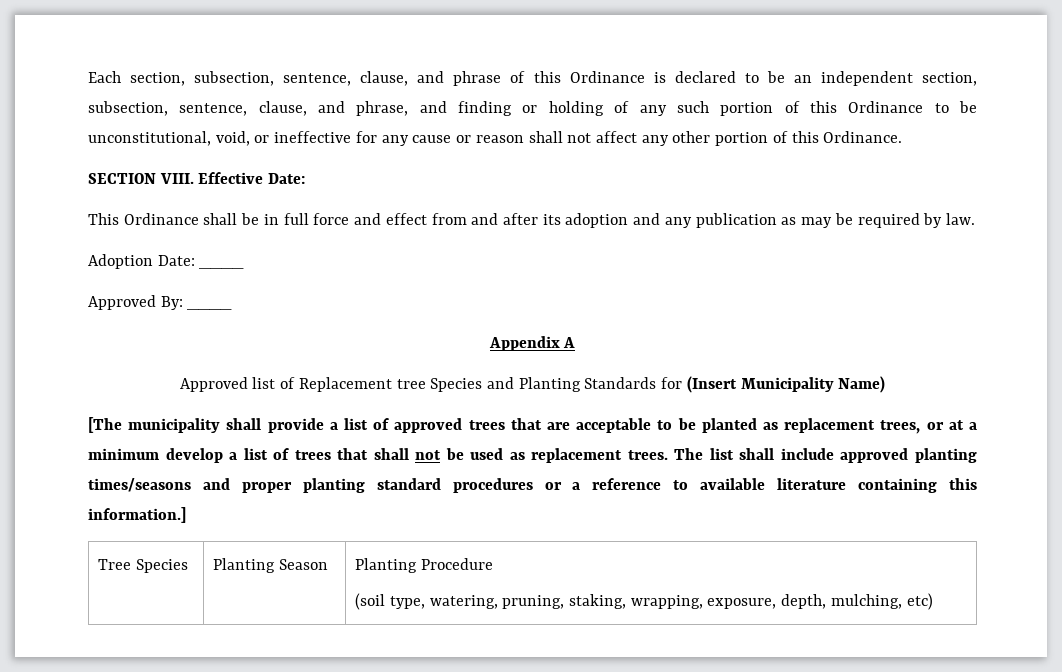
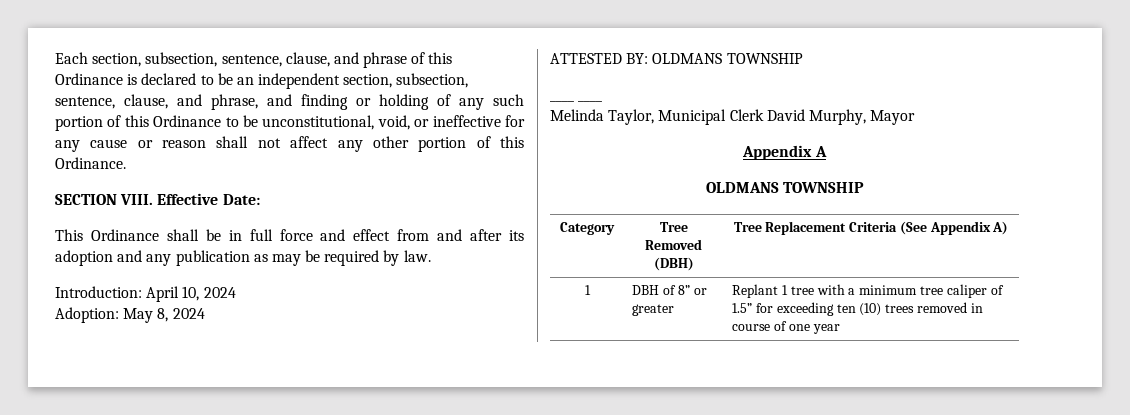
- Adoption Date: ____
- Approved By: ____
+ Introduction: April 10, 2024
+ Adoption: May 8, 2024
+ ATTESTED BY: OLDMANS TOWNSHIP
+ ____ ____
+ Melinda Taylor, Municipal Clerk David Murphy, Mayor
  Appendix A
- Approved list of Replacement tree Species and Planting Standards for (Insert Municipality Name)
- [The municipality shall provide a list of approved trees that are acceptable to be planted as replacement trees, or at a minimum develop a list of trees that shall not be used as replacement trees. The list shall include approved planting times/seasons and proper planting standard procedures or a reference to available literature containing this information.]
- Tree Species | Planting Season | Planting Procedure
- (soil type, watering, pruning, staking, wrapping, exposure, depth, mulching, etc)
+ OLDMANS TOWNSHIP
+ Category | Tree Removed (DBH) | Tree Replacement Criteria (See Appendix A)
+ 1 | DBH of 8” or greater | Replant 1 tree with a minimum tree caliper of 1.5” for exceeding ten (10) trees removed in course of one year

